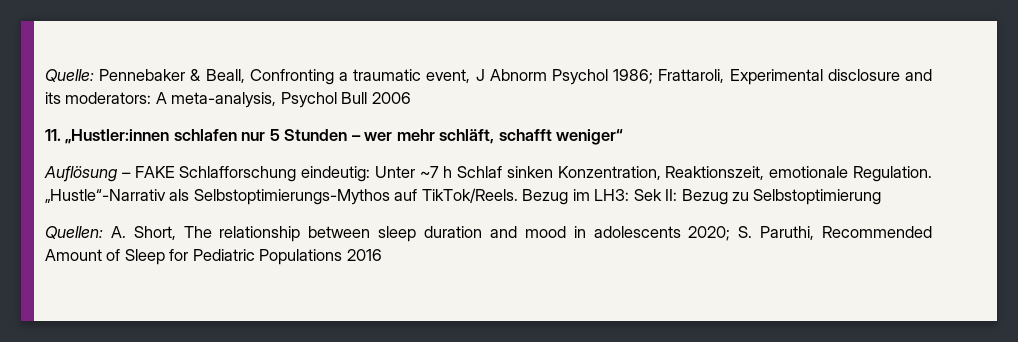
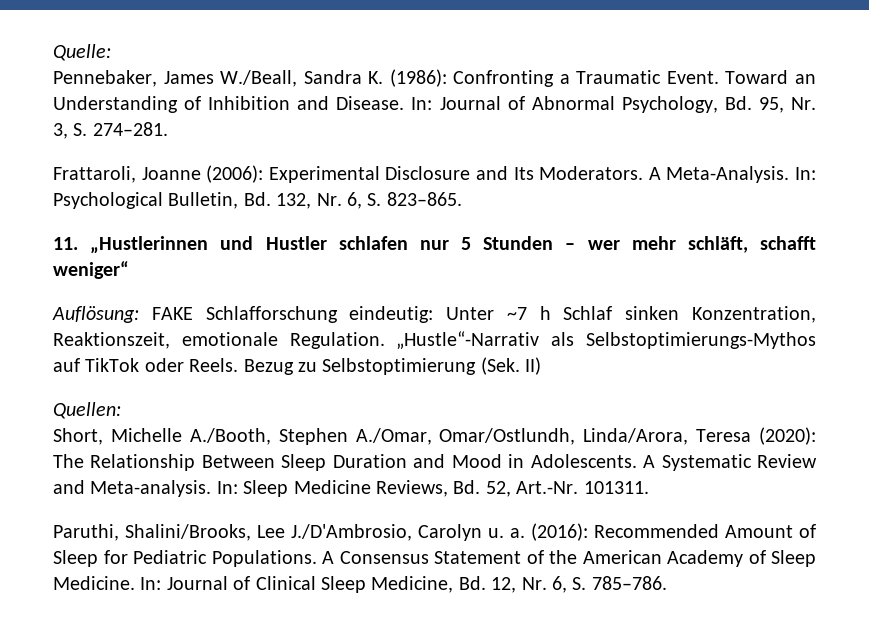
- Quelle: Pennebaker & Beall, Confronting a traumatic event, J Abnorm Psychol 1986; Frattaroli, Experimental disclosure and its moderators: A meta-analysis, Psychol Bull 2006
- 11. „Hustler:innen schlafen nur 5 Stunden – wer mehr schläft, schafft weniger“
+ Quelle:
+ Pennebaker, James W./Beall, Sandra K. (1986): Confronting a Traumatic Event. Toward an Understanding of Inhibition and Disease. In: Journal of Abnormal Psychology, Bd. 95, Nr. 3, S. 274–281.
+ Frattaroli, Joanne (2006): Experimental Disclosure and Its Moderators. A Meta-Analysis. In: Psychological Bulletin, Bd. 132, Nr. 6, S. 823–865.
+ 11. „Hustlerinnen und Hustler schlafen nur 5 Stunden – wer mehr schläft, schafft weniger“
- Auflösung – FAKE Schlafforschung eindeutig: Unter ~7 h Schlaf sinken Konzentration, Reaktionszeit, emotionale Regulation.
+ Auflösung: FAKE Schlafforschung eindeutig: Unter ~7 h Schlaf sinken Konzentration, Reaktionszeit, emotionale Regulation.
- „Hustle“-Narrativ als Selbstoptimierungs-Mythos auf TikTok/Reels. Bezug im LH3: Sek II: Bezug zu Selbstoptimierung
+ „Hustle“-Narrativ als Selbstoptimierungs-Mythos auf TikTok oder Reels. Bezug zu Selbstoptimierung (Sek. II)
- Quellen: A. Short, The relationship between sleep duration and mood in adolescents 2020; S. Paruthi, Recommended Amount of Sleep for Pediatric Populations 2016
+ Quellen:
+ Short, Michelle A./Booth, Stephen A./Omar, Omar/Ostlundh, Linda/Arora, Teresa (2020): The Relationship Between Sleep Duration and Mood in Adolescents. A Systematic Review and Meta-analysis. In: Sleep Medicine Reviews, Bd. 52, Art.-Nr. 101311.
+ Paruthi, Shalini/Brooks, Lee J./D'Ambrosio, Carolyn u. a. (2016): Recommended Amount of Sleep for Pediatric Populations. A Consensus Statement of the American Academy of Sleep Medicine. In: Journal of Clinical Sleep Medicine, Bd. 12, Nr. 6, S. 785–786.

